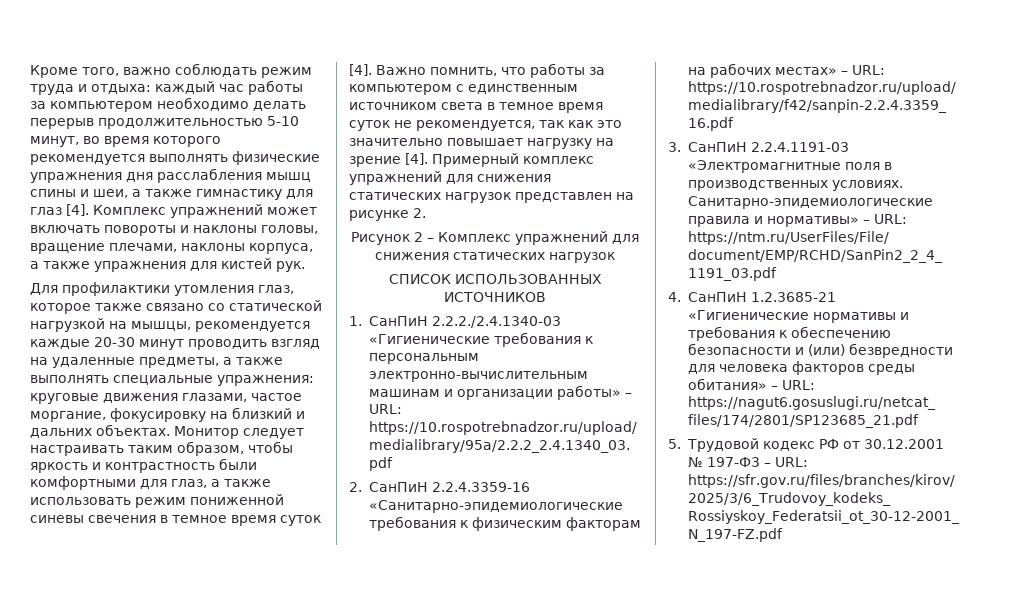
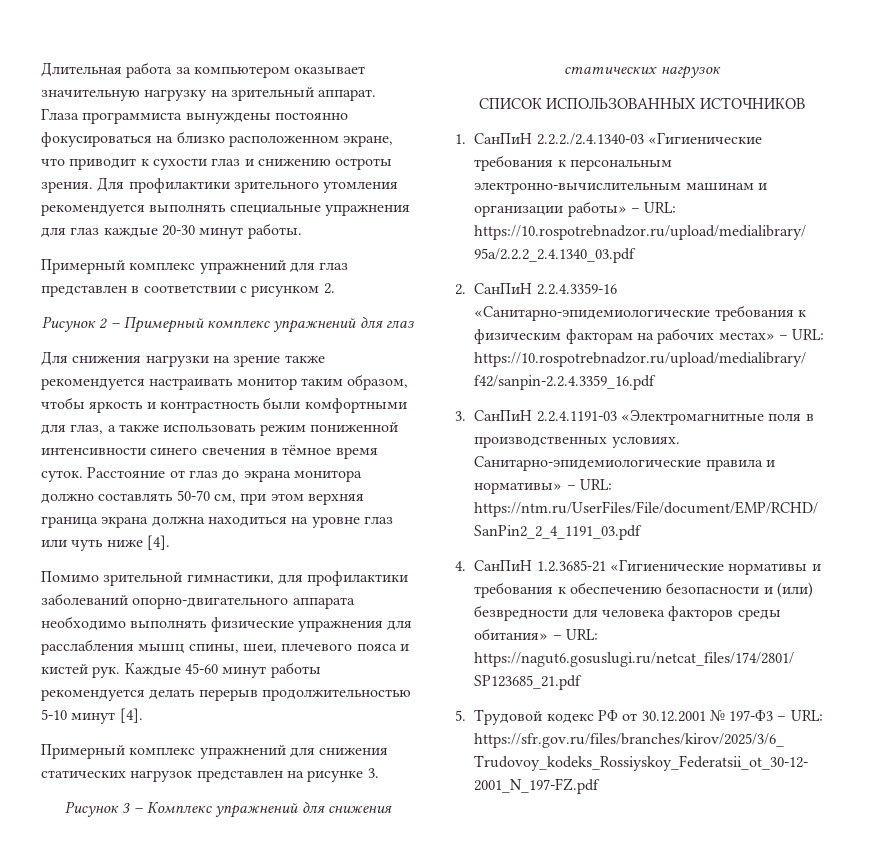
- Кроме того, важно соблюдать режим труда и отдыха: каждый час работы за компьютером необходимо делать перерыв продолжительностью 5-10 минут, во время которого рекомендуется выполнять физические упражнения дня расслабления мышц спины и шеи, а также гимнастику для глаз [4]. Комплекс упражнений может включать повороты и наклоны головы, вращение плечами, наклоны корпуса, а также упражнения для кистей рук.
- Для профилактики утомления глаз, которое также связано со статической нагрузкой на мышцы, рекомендуется каждые 20-30 минут проводить взгляд на удаленные предметы, а также выполнять специальные упражнения: круговые движения глазами, частое моргание, фокусировку на близкий и дальних объектах. Монитор следует настраивать таким образом, чтобы яркость и контрастность были комфортными для глаз, а также использовать режим пониженной синевы свечения в темное время суток [4]. Важно помнить, что работы за компьютером с единственным источником света в темное время суток не рекомендуется, так как это значительно повышает нагрузку на зрение [4]. Примерный комплекс упражнений для снижения статических нагрузок представлен на рисунке 2.
- Рисунок 2 – Комплекс упражнений для снижения статических нагрузок
+ Длительная работа за компьютером оказывает значительную нагрузку на зрительный аппарат. Глаза программиста вынуждены постоянно фокусироваться на близко расположенном экране, что приводит к сухости глаз и снижению остроты зрения. Для профилактики зрительного утомления рекомендуется выполнять специальные упражнения для глаз каждые 20-30 минут работы.
+ Примерный комплекс упражнений для глаз представлен в соответствии с рисунком 2.
+ Рисунок 2 – Примерный комплекс упражнений для глаз
+ Для снижения нагрузки на зрение также рекомендуется настраивать монитор таким образом, чтобы яркость и контрастность были комфортными для глаз, а также использовать режим пониженной интенсивности синего свечения в тёмное время суток. Расстояние от глаз до экрана монитора должно составлять 50-70 см, при этом верхняя граница экрана должна находиться на уровне глаз или чуть ниже [4].
+ Помимо зрительной гимнастики, для профилактики заболеваний опорно-двигательного аппарата необходимо выполнять физические упражнения для расслабления мышц спины, шеи, плечевого пояса и кистей рук. Каждые 45-60 минут работы рекомендуется делать перерыв продолжительностью 5-10 минут [4].
+ Примерный комплекс упражнений для снижения статических нагрузок представлен на рисунке 3.
+ Рисунок 3 – Комплекс упражнений для снижения статических нагрузок

